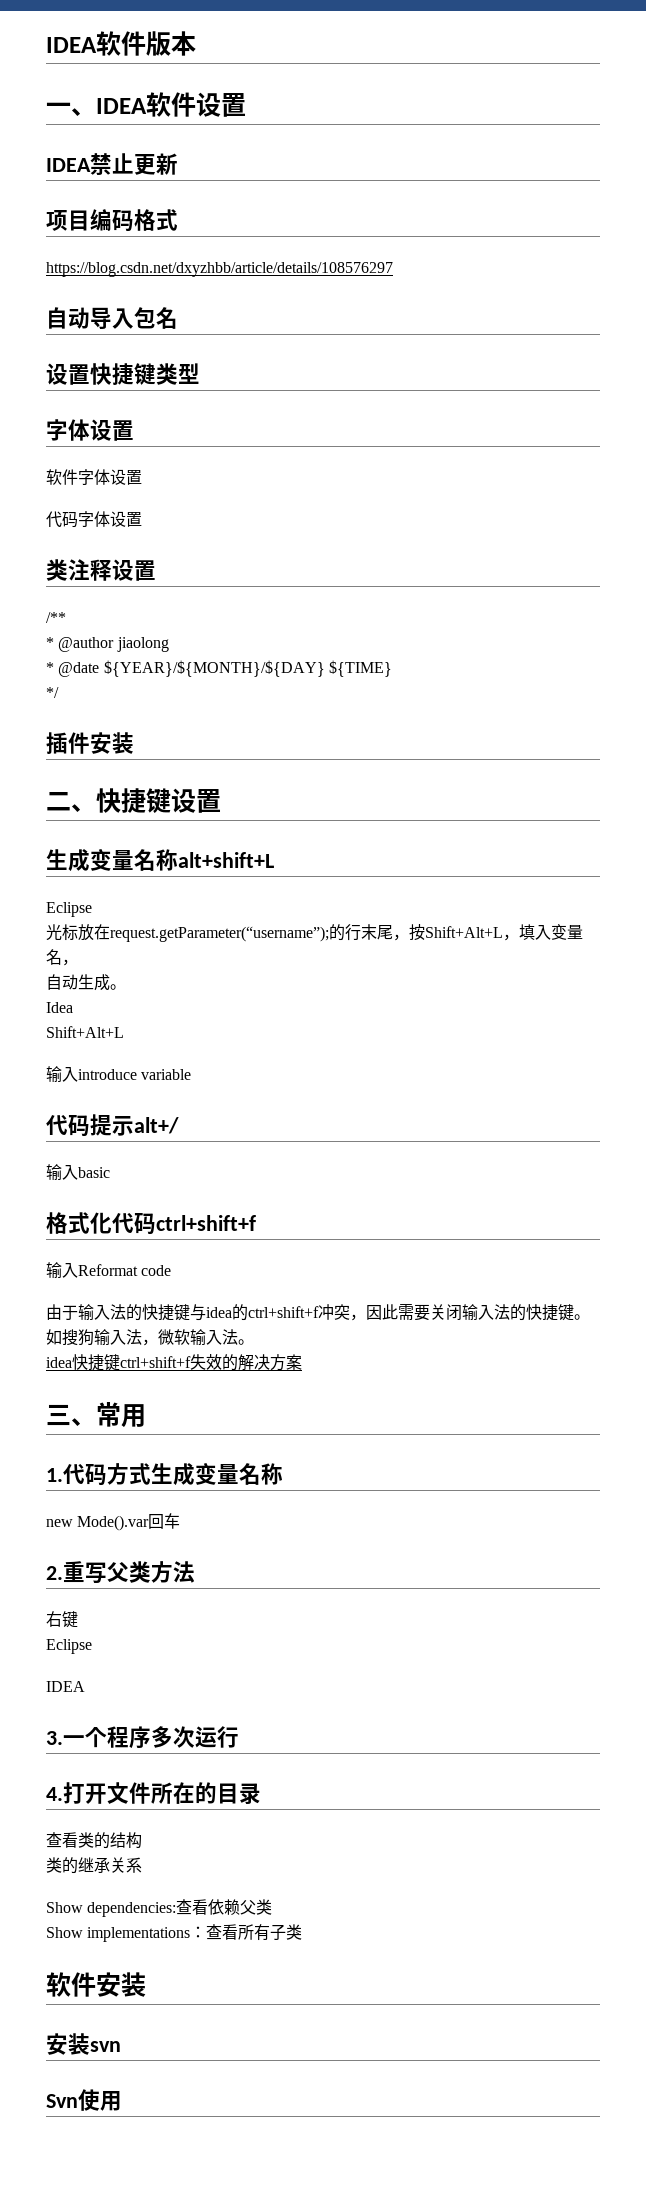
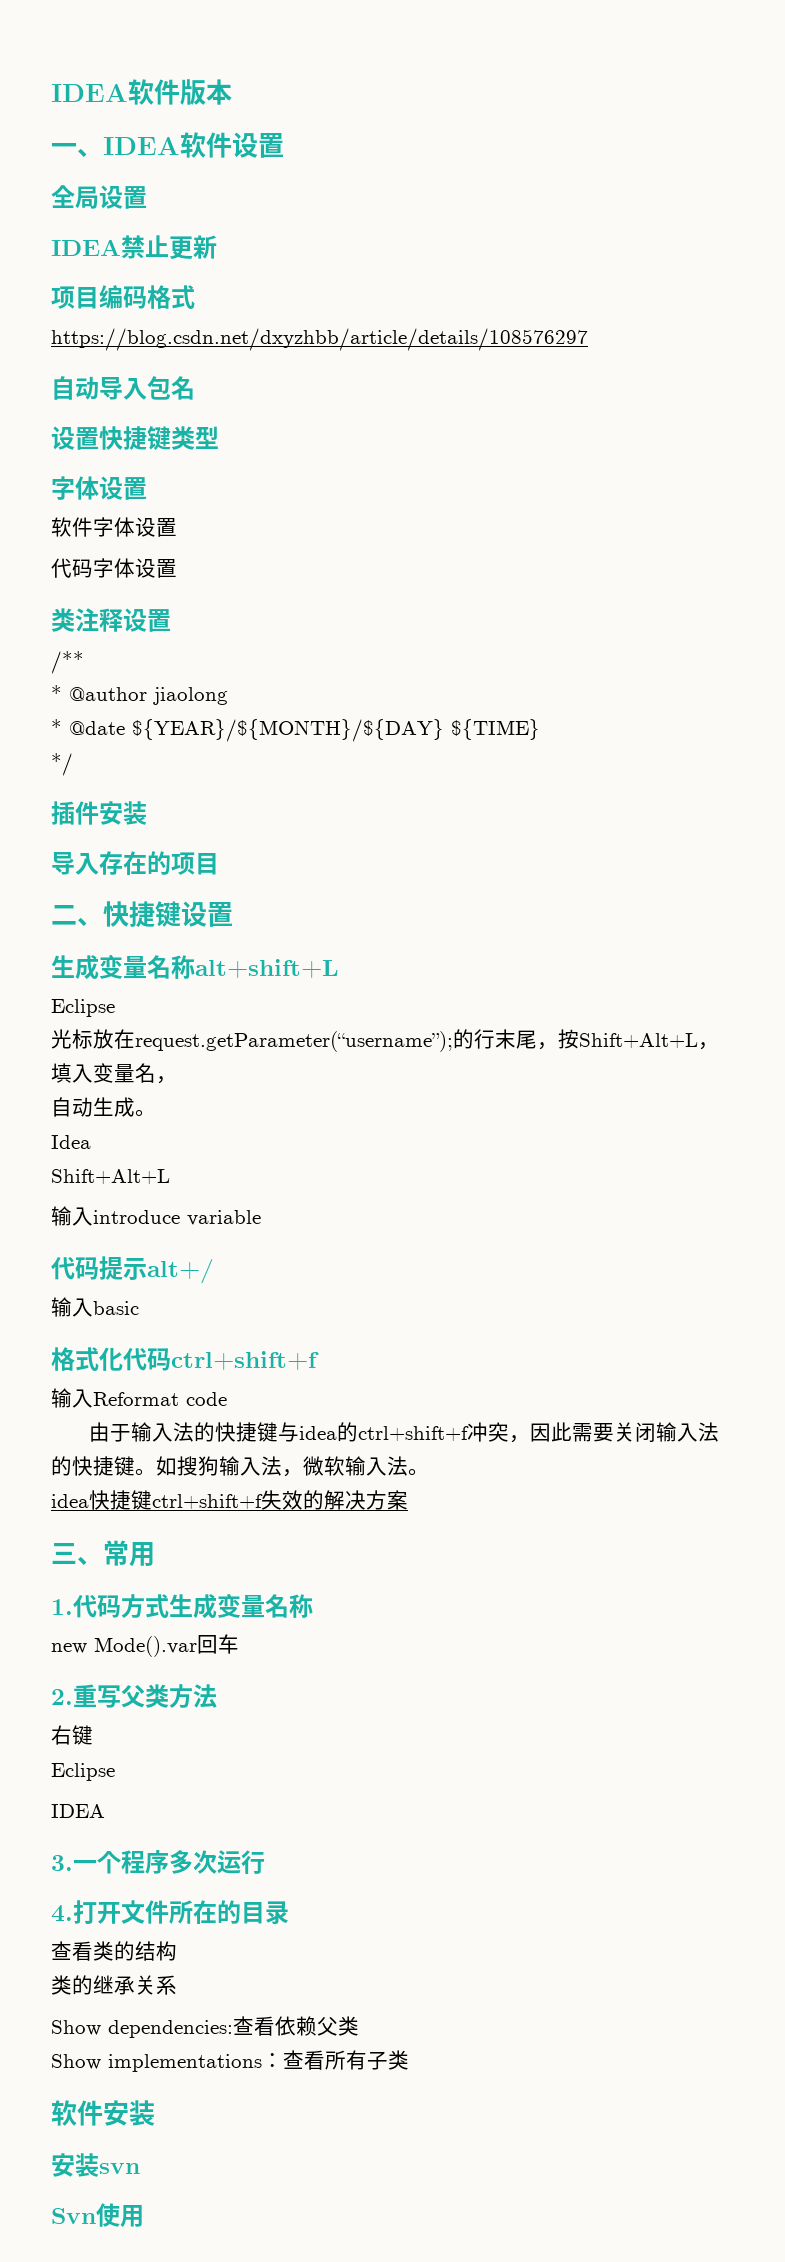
+ 全局设置
+ 导入存在的项目

